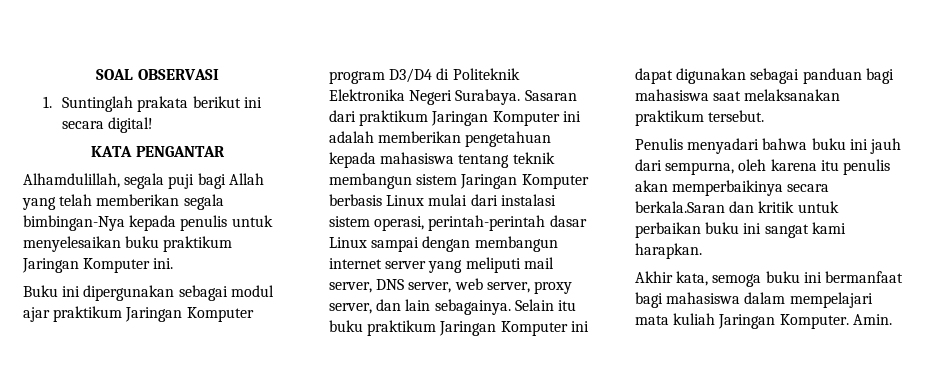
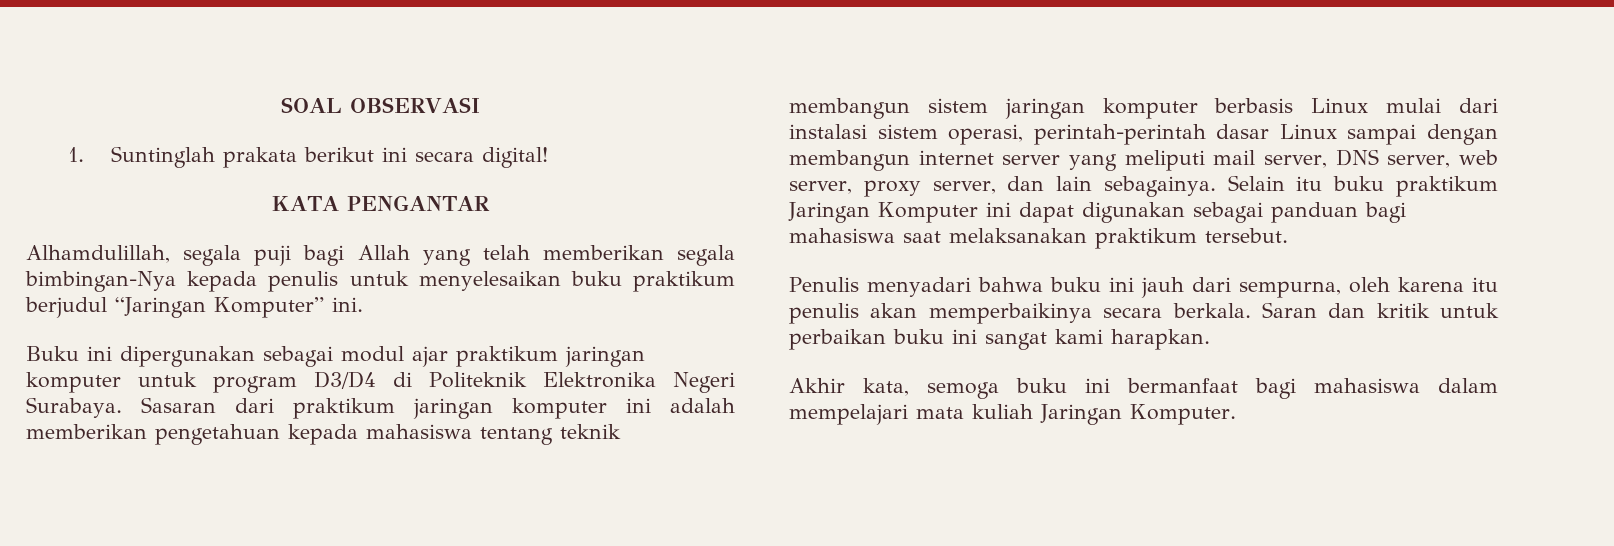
- Alhamdulillah, segala puji bagi Allah yang telah memberikan segala bimbingan-Nya kepada penulis untuk menyelesaikan buku praktikum Jaringan Komputer ini.
+ Alhamdulillah, segala puji bagi Allah yang telah memberikan segala bimbingan-Nya kepada penulis untuk menyelesaikan buku praktikum berjudul “Jaringan Komputer” ini.
- Buku ini dipergunakan sebagai modul ajar praktikum Jaringan Komputer program D3/D4 di Politeknik Elektronika Negeri Surabaya.
+ Buku ini dipergunakan sebagai modul ajar praktikum jaringan komputer untuk program D3/D4 di Politeknik Elektronika Negeri Surabaya.
- Sasaran dari praktikum Jaringan Komputer ini adalah memberikan pengetahuan kepada mahasiswa tentang teknik membangun sistem Jaringan Komputer berbasis Linux mulai dari instalasi sistem operasi, perintah-perintah dasar Linux sampai dengan membangun internet server yang meliputi mail server, DNS server, web server, proxy server, dan lain sebagainya.
+ Sasaran dari praktikum jaringan komputer ini adalah memberikan pengetahuan kepada mahasiswa tentang teknik membangun sistem jaringan komputer berbasis Linux mulai dari instalasi sistem operasi, perintah-perintah dasar Linux sampai dengan membangun internet server yang meliputi mail server, DNS server, web server, proxy server, dan lain sebagainya.
- Penulis menyadari bahwa buku ini jauh dari sempurna, oleh karena itu penulis akan memperbaikinya secara berkala.Saran dan kritik untuk perbaikan buku ini sangat kami harapkan.
+ Penulis menyadari bahwa buku ini jauh dari sempurna, oleh karena itu penulis akan memperbaikinya secara berkala. Saran dan kritik untuk perbaikan buku ini sangat kami harapkan.
- Amin.

